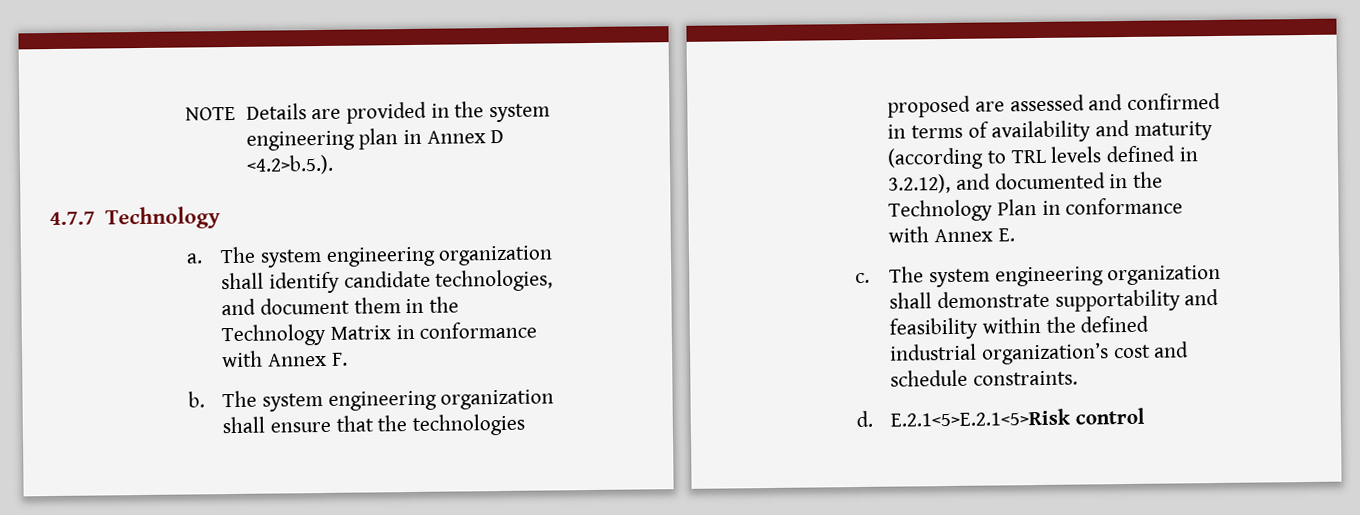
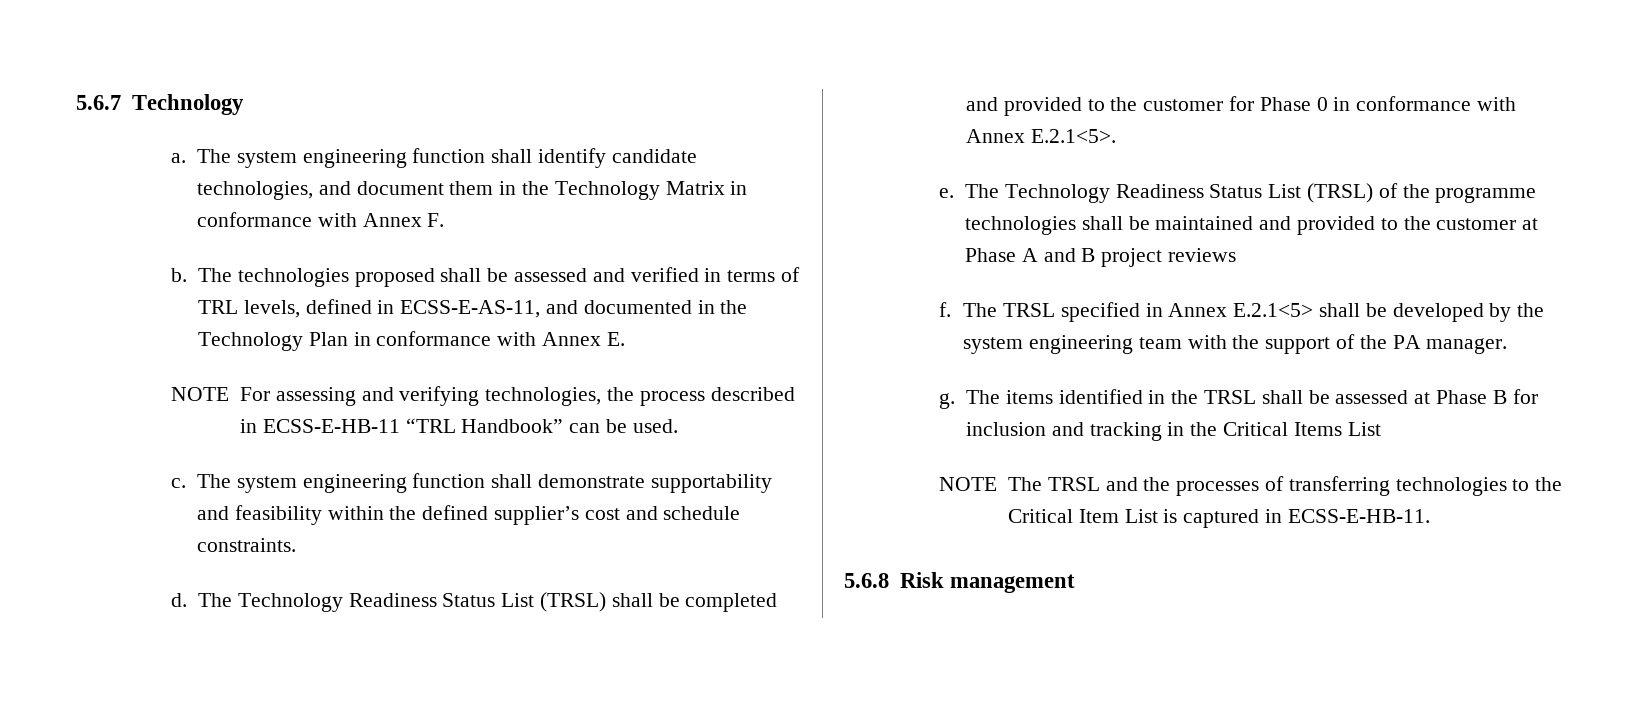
- NOTE Details are provided in the system engineering plan in Annex D <4.2>b.5.).
- 4.7.7 Technology
+ 5.6.7 Technology
- The system engineering organization shall identify candidate technologies, and document them in the Technology Matrix in conformance with Annex F.
+ The system engineering function shall identify candidate technologies, and document them in the Technology Matrix in conformance with Annex F.
- The system engineering organization shall ensure that the technologies proposed are assessed and confirmed in terms of availability and maturity (according to TRL levels defined in 3.2.12), and documented in the Technology Plan in conformance with Annex E.
+ The technologies proposed shall be assessed and verified in terms of TRL levels, defined in ECSS-E-AS-11, and documented in the Technology Plan in conformance with Annex E.
+ NOTE For assessing and verifying technologies, the process described in ECSS-E-HB-11 “TRL Handbook” can be used.
- The system engineering organization shall demonstrate supportability and feasibility within the defined industrial organization’s cost and schedule constraints.
+ The system engineering function shall demonstrate supportability and feasibility within the defined supplier’s cost and schedule constraints.
- E.2.1<5>E.2.1<5>Risk control
+ The Technology Readiness Status List (TRSL) shall be completed and provided to the customer for Phase 0 in conformance with Annex E.2.1<5>.
+ e. The Technology Readiness Status List (TRSL) of the programme technologies shall be maintained and provided to the customer at Phase A and B project reviews
+ f. The TRSL specified in Annex E.2.1<5> shall be developed by the system engineering team with the support of the PA manager.
+ g. The items identified in the TRSL shall be assessed at Phase B for inclusion and tracking in the Critical Items List
+ NOTE The TRSL and the processes of transferring technologies to the Critical Item List is captured in ECSS-E-HB-11.
+ 5.6.8 Risk management

